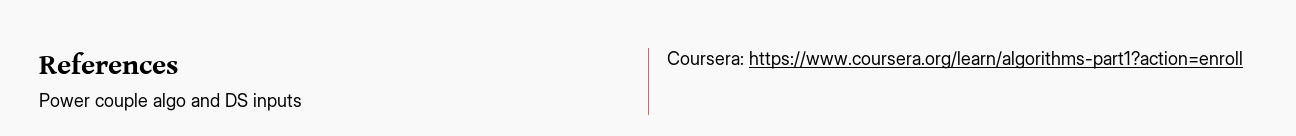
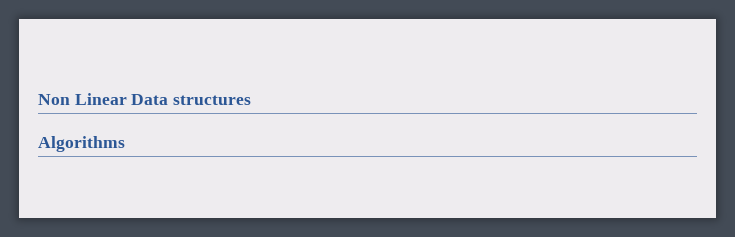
- References
- Power couple algo and DS inputs
- Coursera: https://www.coursera.org/learn/algorithms-part1?action=enroll
+ Non Linear Data structures
+ Algorithms

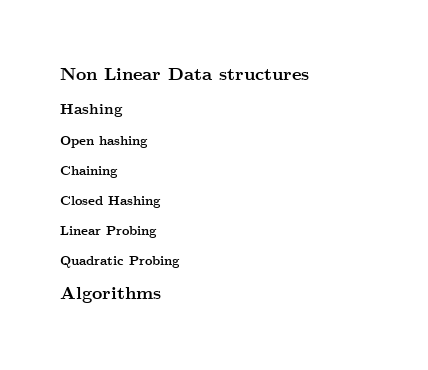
  Non Linear Data structures
+ Hashing
+ Open hashing
+ Chaining
+ Closed Hashing
+ Linear Probing
+ Quadratic Probing

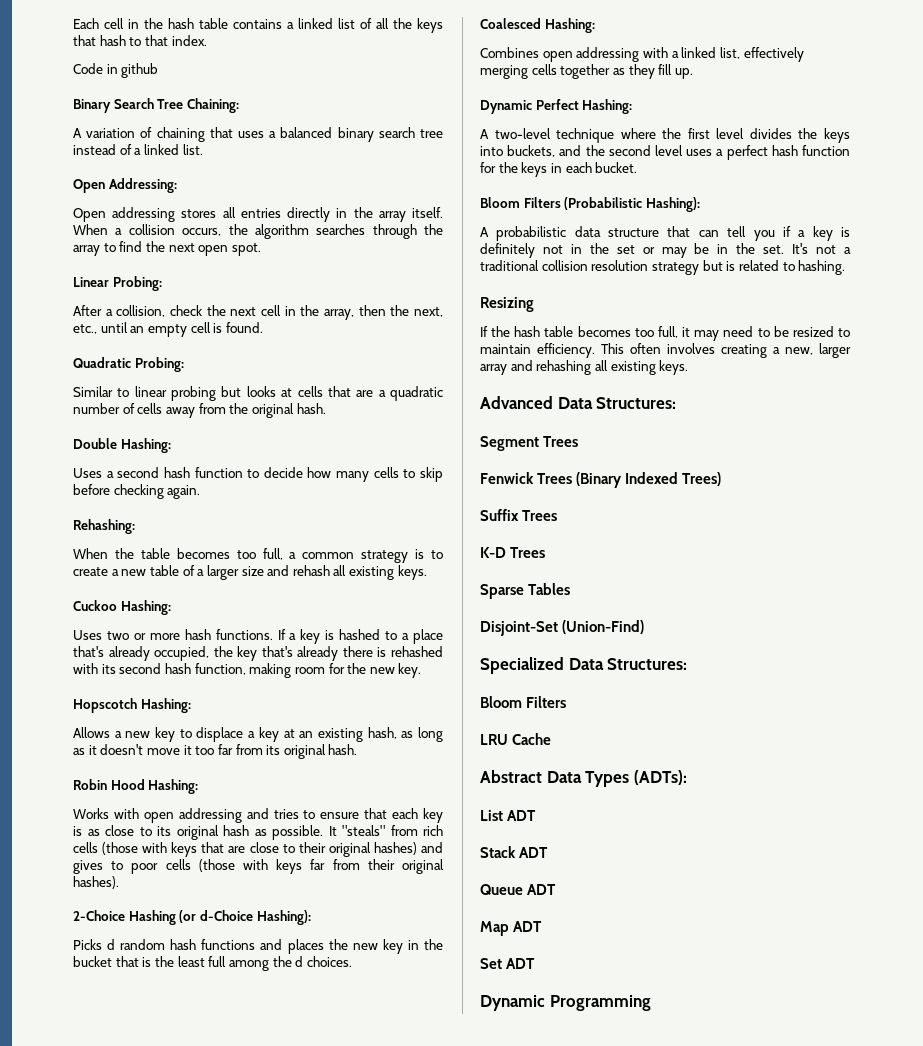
- Non Linear Data structures
- Hashing
- Open hashing
- Chaining
- Closed Hashing
- Linear Probing
- Quadratic Probing
- Algorithms
+ Each cell in the hash table contains a linked list of all the keys that hash to that index.
+ Code in github
+ Binary Search Tree Chaining:
+ A variation of chaining that uses a balanced binary search tree instead of a linked list.
+ Open Addressing:
+ Open addressing stores all entries directly in the array itself. When a collision occurs, the algorithm searches through the array to find the next open spot.
+ Linear Probing:
+ After a collision, check the next cell in the array, then the next, etc., until an empty cell is found.
+ Quadratic Probing:
+ Similar to linear probing but looks at cells that are a quadratic number of cells away from the original hash.
+ Double Hashing:
+ Uses a second hash function to decide how many cells to skip before checking again.
+ Rehashing:
+ When the table becomes too full, a common strategy is to create a new table of a larger size and rehash all existing keys.
+ Cuckoo Hashing:
+ Uses two or more hash functions. If a key is hashed to a place that's already occupied, the key that's already there is rehashed with its second hash function, making room for the new key.
+ Hopscotch Hashing:
+ Allows a new key to displace a key at an existing hash, as long as it doesn't move it too far from its original hash.
+ Robin Hood Hashing:
+ Works with open addressing and tries to ensure that each key is as close to its original hash as possible. It "steals" from rich cells (those with keys that are close to their original hashes) and gives to poor cells (those with keys far from their original hashes).
+ 2-Choice Hashing (or d-Choice Hashing):
+ Picks d random hash functions and places the new key in the bucket that is the least full among the d choices.
+ Coalesced Hashing:
+ Combines open addressing with a linked list, effectively merging cells together as they fill up.
+ Dynamic Perfect Hashing:
+ A two-level technique where the first level divides the keys into buckets, and the second level uses a perfect hash function for the keys in each bucket.
+ Bloom Filters (Probabilistic Hashing):
+ A probabilistic data structure that can tell you if a key is definitely not in the set or may be in the set. It's not a traditional collision resolution strategy but is related to hashing.
+ Resizing
+ If the hash table becomes too full, it may need to be resized to maintain efficiency. This often involves creating a new, larger array and rehashing all existing keys.
+ Advanced Data Structures:
+ Segment Trees
+ Fenwick Trees (Binary Indexed Trees)
+ Suffix Trees
+ K-D Trees
+ Sparse Tables
+ Disjoint-Set (Union-Find)
+ Specialized Data Structures:
+ Bloom Filters
+ LRU Cache
+ Abstract Data Types (ADTs):
+ List ADT
+ Stack ADT
+ Queue ADT
+ Map ADT
+ Set ADT
+ Dynamic Programming

